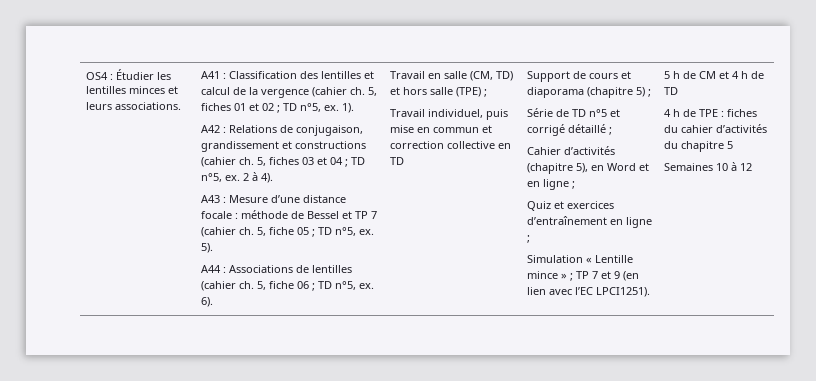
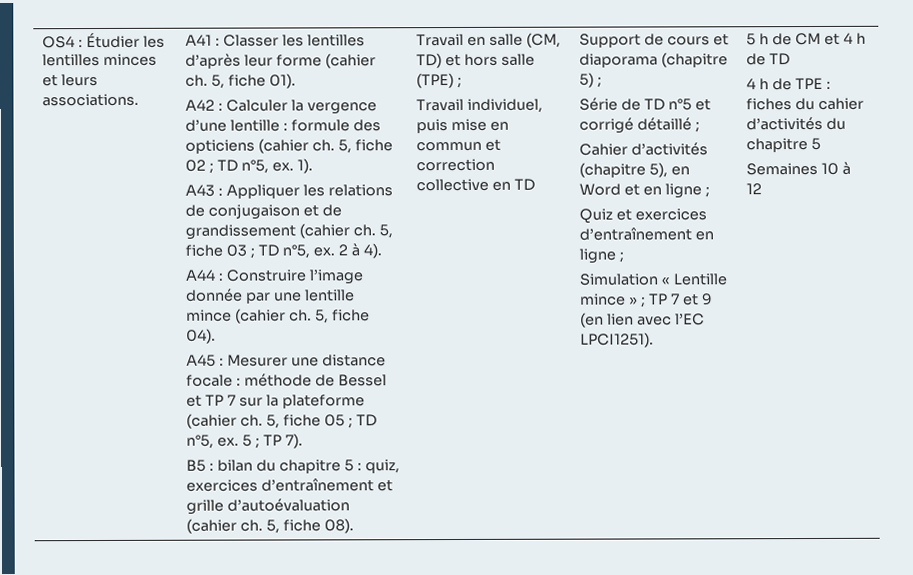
- A41 : Classification des lentilles et calcul de la vergence (cahier ch. 5, fiches 01 et 02 ; TD n°5, ex.
+ A41 : Classer les lentilles d’après leur forme (cahier ch. 5, fiche 01).
+ A42 : Calculer la vergence d’une lentille : formule des opticiens (cahier ch. 5, fiche 02 ; TD n°5, ex.
- A42 : Relations de conjugaison, grandissement et constructions (cahier ch. 5, fiches 03 et 04 ; TD n°5, ex.
+ A43 : Appliquer les relations de conjugaison et de grandissement (cahier ch. 5, fiche 03 ; TD n°5, ex.
- A43 : Mesure d’une distance focale : méthode de Bessel et TP 7 (cahier ch. 5, fiche 05 ; TD n°5, ex.
+ A44 : Construire l’image donnée par une lentille mince (cahier ch. 5, fiche 04).
+ A45 : Mesurer une distance focale : méthode de Bessel et TP 7 sur la plateforme (cahier ch. 5, fiche 05 ; TD n°5, ex.
- 5).
- A44 : Associations de lentilles (cahier ch. 5, fiche 06 ; TD n°5, ex. 6).
+ 5 ; TP 7).
+ B5 : bilan du chapitre 5 : quiz, exercices d’entraînement et grille d’autoévaluation (cahier ch. 5, fiche 08).

